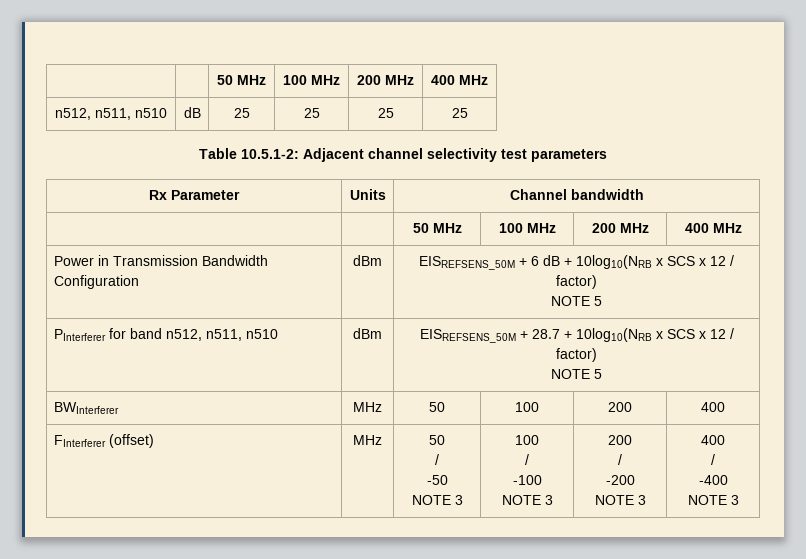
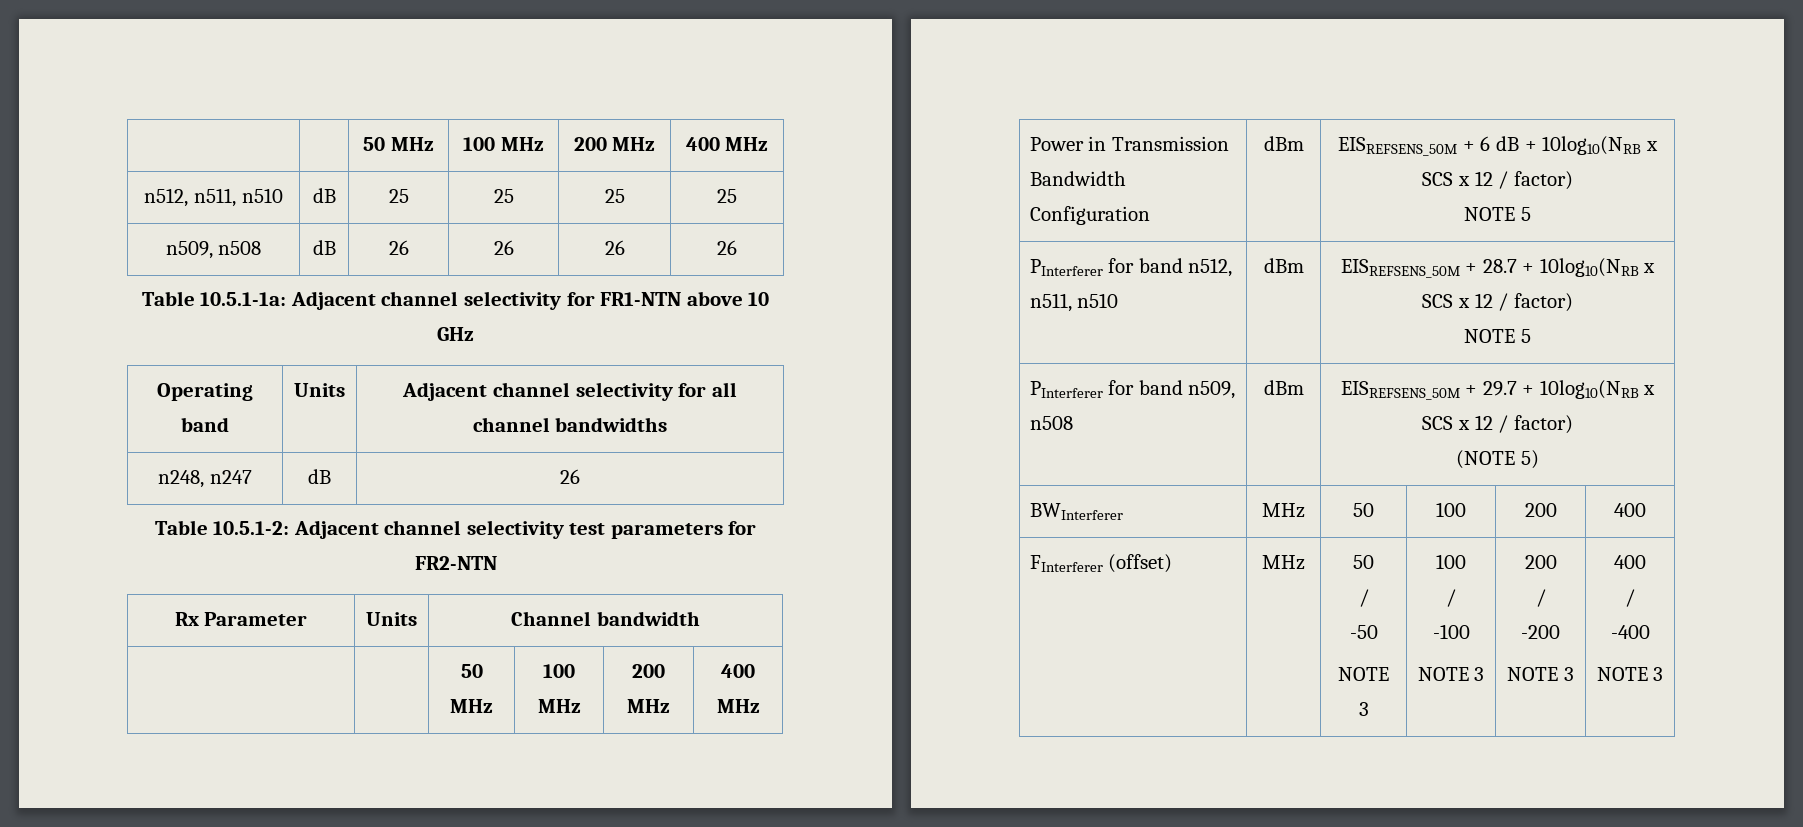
+ n509, n508 | dB | 26 | 26 | 26 | 26
+ Table 10.5.1-1a: Adjacent channel selectivity for FR1-NTN above 10 GHz
+ Operating band | Units | Adjacent channel selectivity for all channel bandwidths
+ n248, n247 | dB | 26
- Table 10.5.1-2: Adjacent channel selectivity test parameters
+ Table 10.5.1-2: Adjacent channel selectivity test parameters for FR2-NTN
+ PInterferer for band n509, n508 | dBm | EISREFSENS_50M + 29.7 + 10log10(NRB x SCS x 12 / factor)
+ (NOTE 5)

